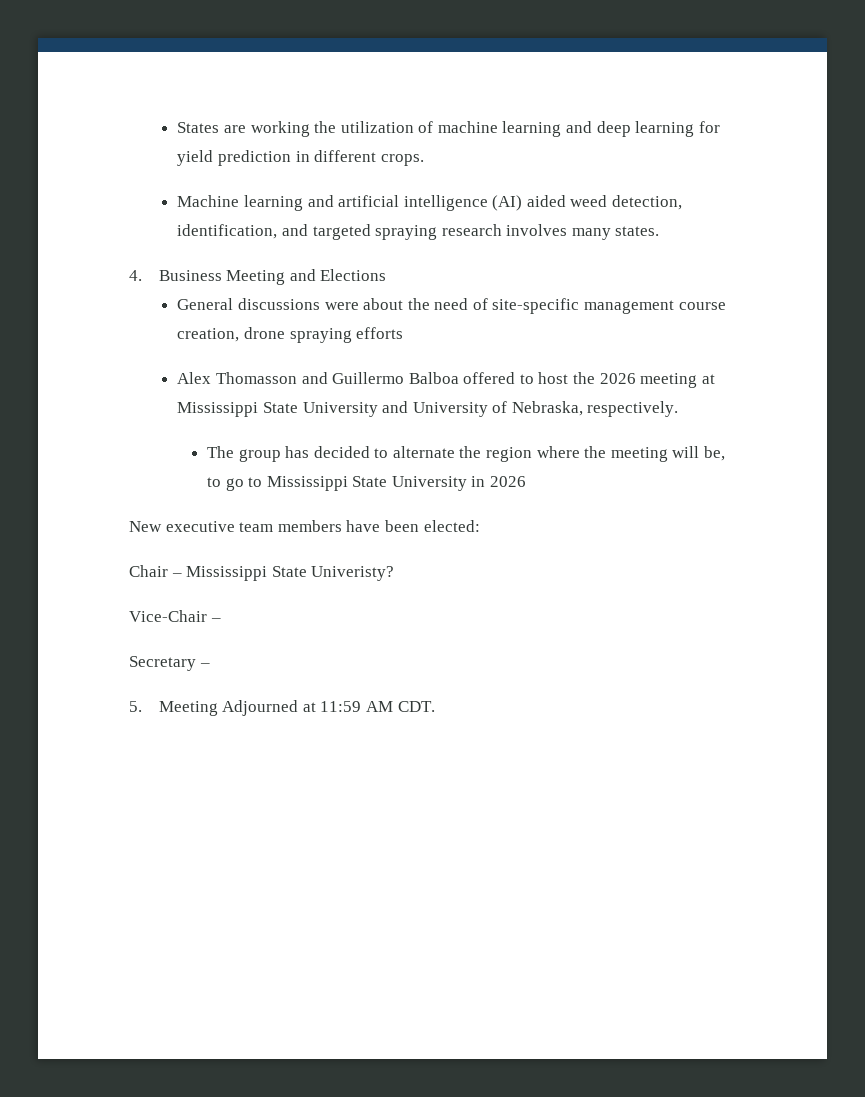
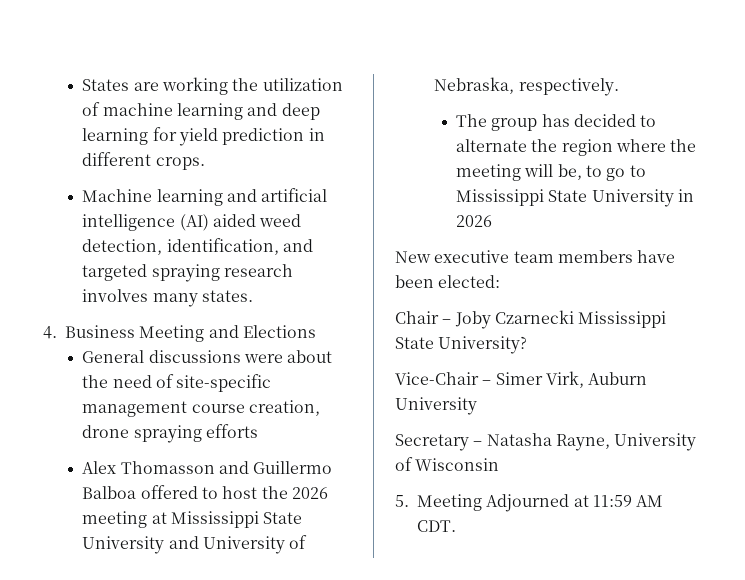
- Chair – Mississippi State Univeristy?
+ Chair – Joby Czarnecki Mississippi State University?
- Vice-Chair –
- Secretary –
+ Vice-Chair – Simer Virk, Auburn University
+ Secretary – Natasha Rayne, University of Wisconsin

